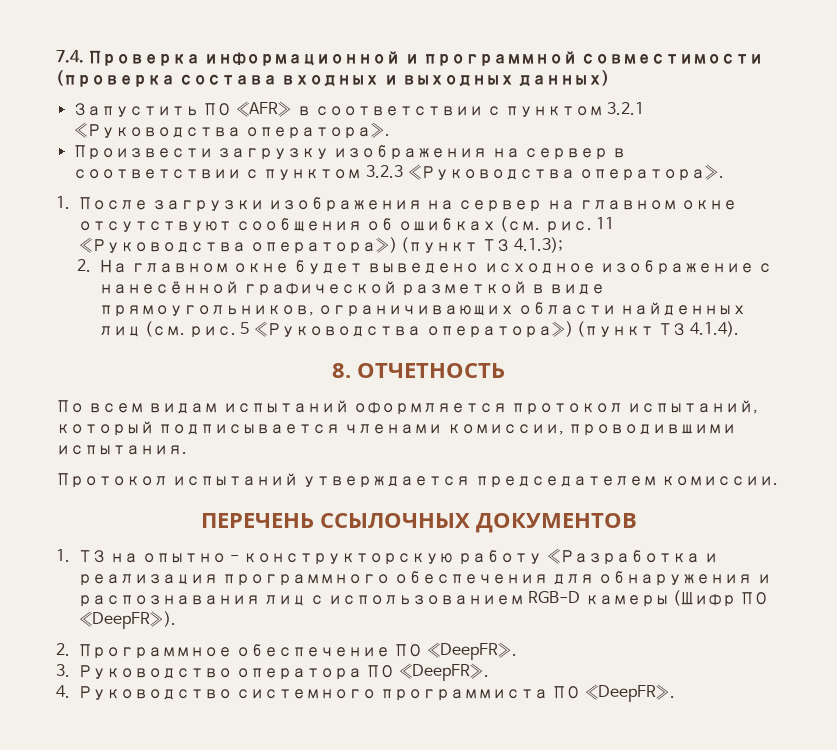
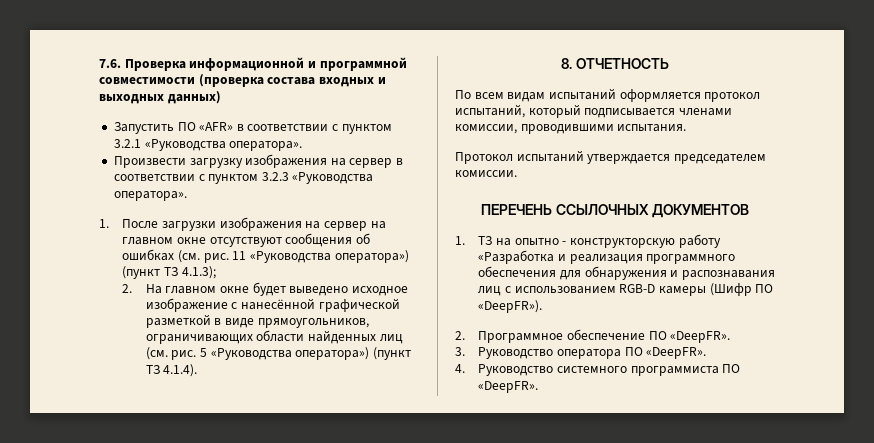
- 7.4. Проверка информационной и программной совместимости (проверка состава входных и выходных данных)
+ 7.6. Проверка информационной и программной совместимости (проверка состава входных и выходных данных)

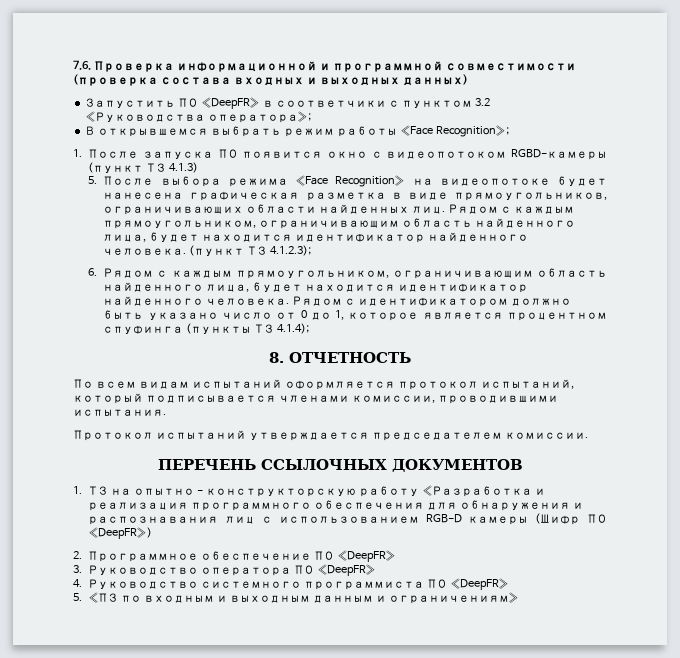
- Запустить ПО «AFR» в соответствии с пунктом 3.2.1 «Руководства оператора».
- Произвести загрузку изображения на сервер в соответствии с пунктом 3.2.3 «Руководства оператора».
- 1. После загрузки изображения на сервер на главном окне отсутствуют сообщения об ошибках (см. рис. 11 «Руководства оператора») (пункт ТЗ 4.1.3);
- 2. На главном окне будет выведено исходное изображение с нанесённой графической разметкой в виде прямоугольников, ограничивающих области найденных лиц (см. рис. 5 «Руководства оператора») (пункт ТЗ 4.1.4).
+ Запустить ПО «DeepFR» в соответчики с пунктом 3.2 «Руководства оператора»;
+ В открывшемся выбрать режим работы «Face Recognition»;
+ 1. После запуска ПО появится окно с видеопотоком RGBD-камеры (пункт ТЗ 4.1.3)
+ 5. После выбора режима «Face Recognition» на видеопотоке будет нанесена графическая разметка в виде прямоугольников, ограничивающих области найденных лиц. Рядом с каждым прямоугольником, ограничивающим область найденного лица, будет находится идентификатор найденного человека. (пункт ТЗ 4.1.2.3);
+ 6. Рядом с каждым прямоугольником, ограничивающим область найденного лица, будет находится идентификатор найденного человека. Рядом с идентификатором должно быть указано число от 0 до 1, которое является процентном спуфинга (пункты ТЗ 4.1.4);
- 1. ТЗ на опытно - конструкторскую работу «Разработка и реализация программного обеспечения для обнаружения и распознавания лиц с использованием RGB-D камеры (Шифр ПО «DeepFR»).
+ 1. ТЗ на опытно - конструкторскую работу «Разработка и реализация программного обеспечения для обнаружения и распознавания лиц с использованием RGB-D камеры (Шифр ПО «DeepFR»)
- 2. Программное обеспечение ПО «DeepFR».
+ 2. Программное обеспечение ПО «DeepFR»
- 3. Руководство оператора ПО «DeepFR».
+ 3. Руководство оператора ПО «DeepFR»
- 4. Руководство системного программиста ПО «DeepFR».
+ 4. Руководство системного программиста ПО «DeepFR»
+ 5. «ПЗ по входным и выходным данным и ограничениям»

